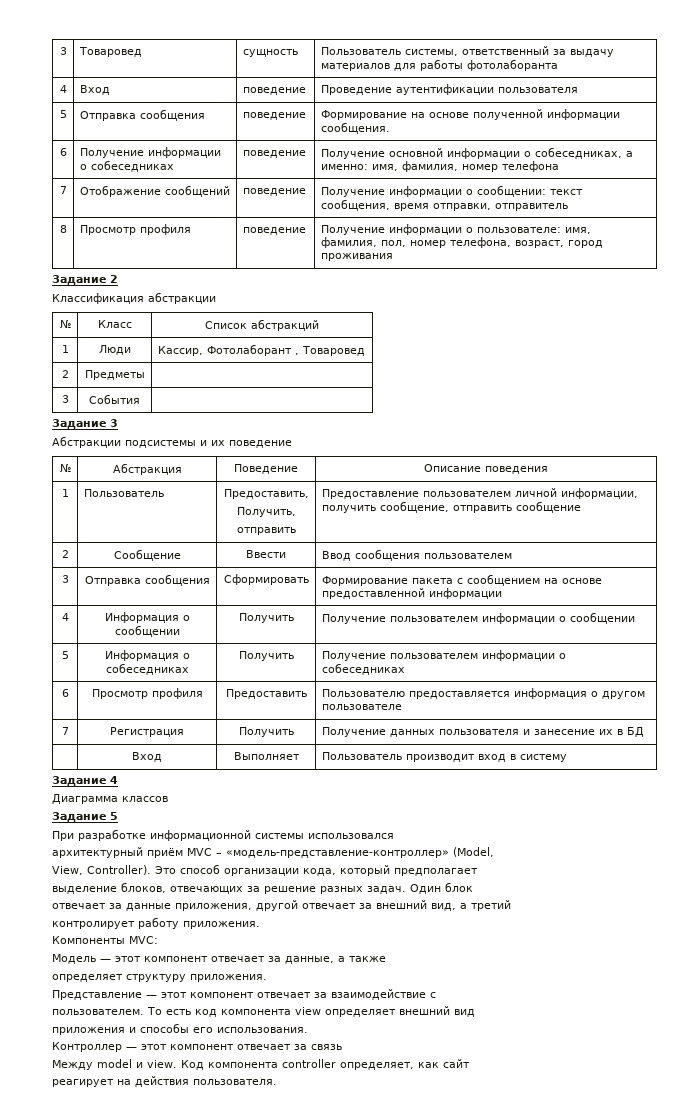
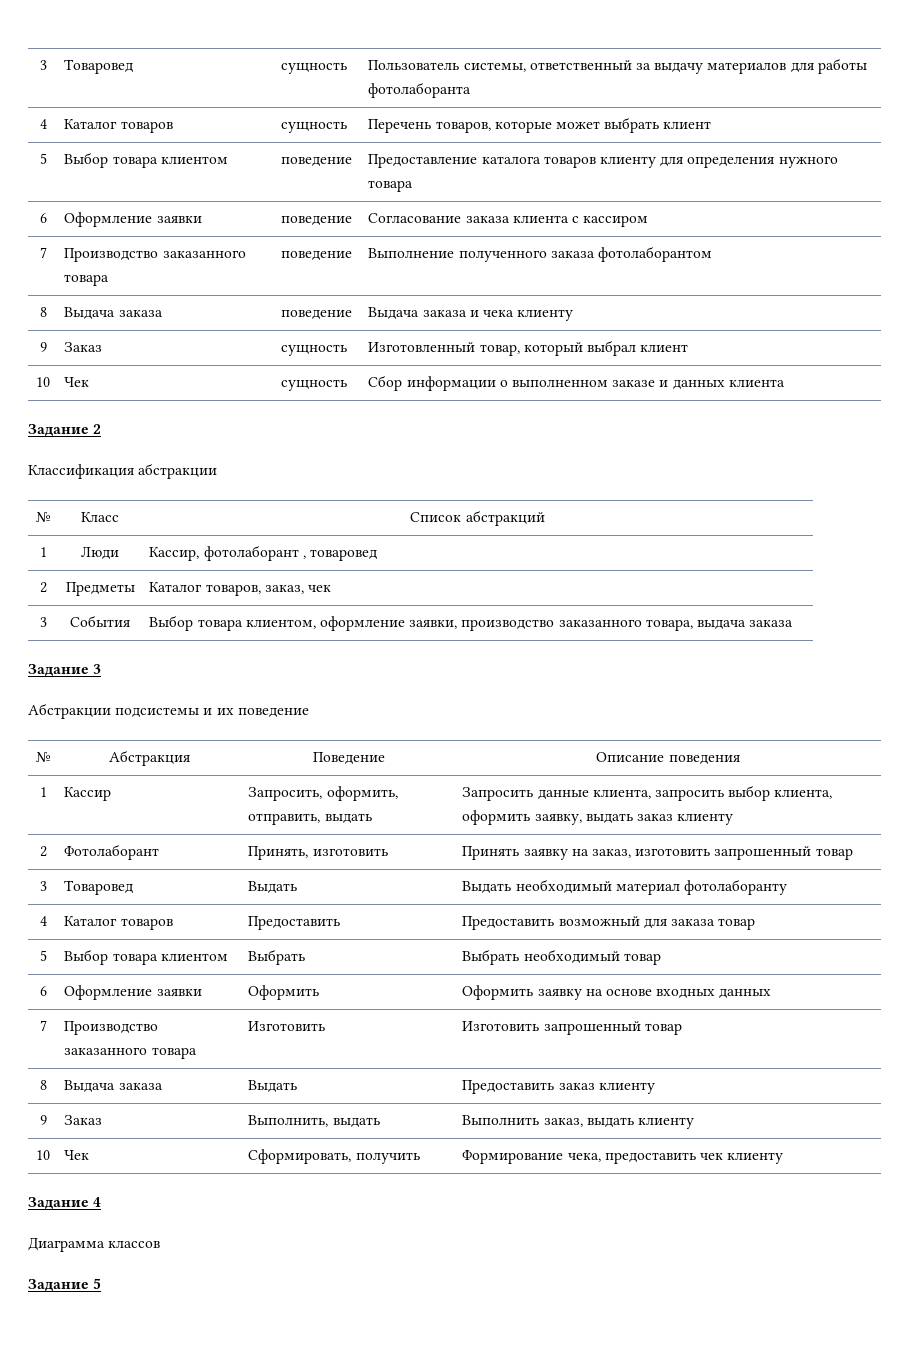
- 4 | Вход | поведение | Проведение аутентификации пользователя
- 5 | Отправка сообщения | поведение | Формирование на основе полученной информации сообщения.
- 6 | Получение информации о собеседниках | поведение | Получение основной информации о собеседниках, а именно: имя, фамилия, номер телефона
- 7 | Отображение сообщений | поведение | Получение информации о сообщении: текст сообщения, время отправки, отправитель
- 8 | Просмотр профиля | поведение | Получение информации о пользователе: имя, фамилия, пол, номер телефона, возраст, город проживания
+ 4 | Каталог товаров | сущность | Перечень товаров, которые может выбрать клиент
+ 5 | Выбор товара клиентом | поведение | Предоставление каталога товаров клиенту для определения нужного товара
+ 6 | Оформление заявки | поведение | Согласование заказа клиента с кассиром
+ 7 | Производство заказанного товара | поведение | Выполнение полученного заказа фотолаборантом
+ 8 | Выдача заказа | поведение | Выдача заказа и чека клиенту
+ 9 | Заказ | сущность | Изготовленный товар, который выбрал клиент
+ 10 | Чек | сущность | Сбор информации о выполненном заказе и данных клиента
- 1 | Люди | Кассир, Фотолаборант , Товаровед
+ 1 | Люди | Кассир, фотолаборант , товаровед
- 2 | Предметы |
- 3 | События |
+ 2 | Предметы | Каталог товаров, заказ, чек
+ 3 | События | Выбор товара клиентом, оформление заявки, производство заказанного товара, выдача заказа
- 1 | Пользователь | Предоставить,
- Получить,
- отправить | Предоставление пользователем личной информации, получить сообщение, отправить сообщение
- 2 | Сообщение | Ввести | Ввод сообщения пользователем
- 3 | Отправка сообщения | Сформировать | Формирование пакета с сообщением на основе предоставленной информации
- 4 | Информация о сообщении | Получить | Получение пользователем информации о сообщении
- 5 | Информация о собеседниках | Получить | Получение пользователем информации о собеседниках
- 6 | Просмотр профиля | Предоставить | Пользователю предоставляется информация о другом пользователе
- 7 | Регистрация | Получить | Получение данных пользователя и занесение их в БД
- | Вход | Выполняет | Пользователь производит вход в систему
+ 1 | Кассир | Запросить, оформить, отправить, выдать | Запросить данные клиента, запросить выбор клиента, оформить заявку, выдать заказ клиенту
+ 2 | Фотолаборант | Принять, изготовить | Принять заявку на заказ, изготовить запрошенный товар
+ 3 | Товаровед | Выдать | Выдать необходимый материал фотолаборанту
+ 4 | Каталог товаров | Предоставить | Предоставить возможный для заказа товар
+ 5 | Выбор товара клиентом | Выбрать | Выбрать необходимый товар
+ 6 | Оформление заявки | Оформить | Оформить заявку на основе входных данных
+ 7 | Производство заказанного товара | Изготовить | Изготовить запрошенный товар
+ 8 | Выдача заказа | Выдать | Предоставить заказ клиенту
+ 9 | Заказ | Выполнить, выдать | Выполнить заказ, выдать клиенту
+ 10 | Чек | Сформировать, получить | Формирование чека, предоставить чек клиенту
- При разработке информационной системы использовался
- архитектурный приём MVC – «модель-представление-контроллер» (Model,
- View, Controller). Это способ организации кода, который предполагает
- выделение блоков, отвечающих за решение разных задач. Один блок
- отвечает за данные приложения, другой отвечает за внешний вид, а третий
- контролирует работу приложения.
- Компоненты MVC:
- Модель — этот компонент отвечает за данные, а также
- определяет структуру приложения.
- Представление — этот компонент отвечает за взаимодействие с
- пользователем. То есть код компонента view определяет внешний вид
- приложения и способы его использования.
- Контроллер — этот компонент отвечает за связь
- Между model и view. Код компонента controller определяет, как сайт
- реагирует на действия пользователя.

